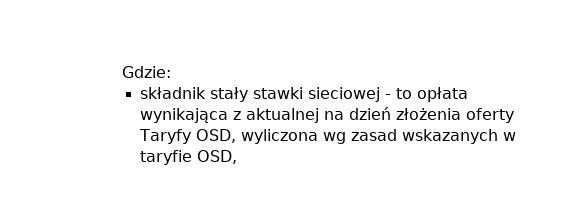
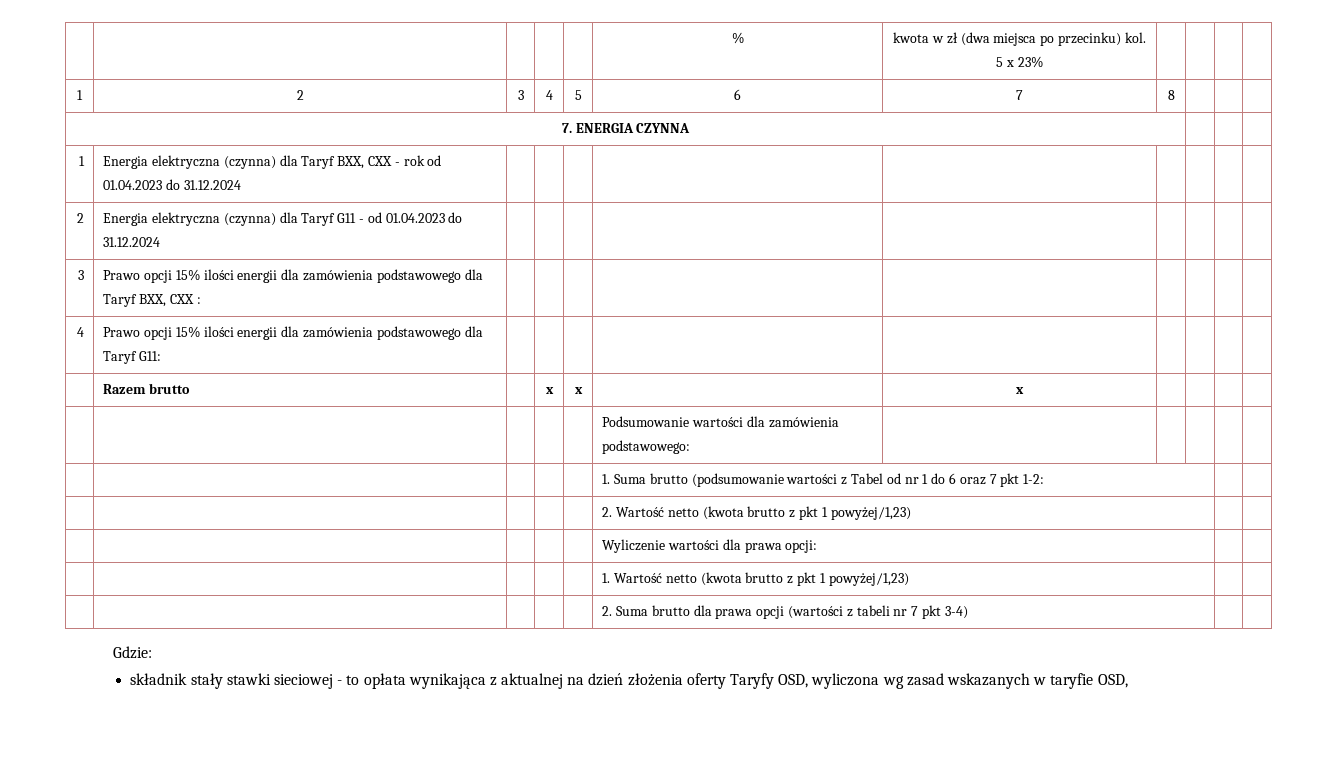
+ | | | | | % | kwota w zł (dwa miejsca po przecinku) kol. 5 x 23% | | | |
+ 1 | 2 | 3 | 4 | 5 | 6 | 7 | 8 | | |
+ 7. ENERGIA CZYNNA | | |
+ 1 | Energia elektryczna (czynna) dla Taryf BXX, CXX - rok od 01.04.2023 do 31.12.2024 | | | | | | | | |
+ 2 | Energia elektryczna (czynna) dla Taryf G11 - od 01.04.2023 do 31.12.2024 | | | | | | | | |
+ 3 | Prawo opcji 15% ilości energii dla zamówienia podstawowego dla Taryf BXX, CXX : | | | | | | | | |
+ 4 | Prawo opcji 15% ilości energii dla zamówienia podstawowego dla Taryf G11: | | | | | | | | |
+ | Razem brutto | | x | x | | x | | | |
+ | | | | | Podsumowanie wartości dla zamówienia podstawowego: | | | | |
+ | | | | | 1. Suma brutto (podsumowanie wartości z Tabel od nr 1 do 6 oraz 7 pkt 1-2: | |
+ | | | | | 2. Wartość netto (kwota brutto z pkt 1 powyżej/1,23) | |
+ | | | | | Wyliczenie wartości dla prawa opcji: | |
+ | | | | | 1. Wartość netto (kwota brutto z pkt 1 powyżej/1,23) | |
+ | | | | | 2. Suma brutto dla prawa opcji (wartości z tabeli nr 7 pkt 3-4) | |

